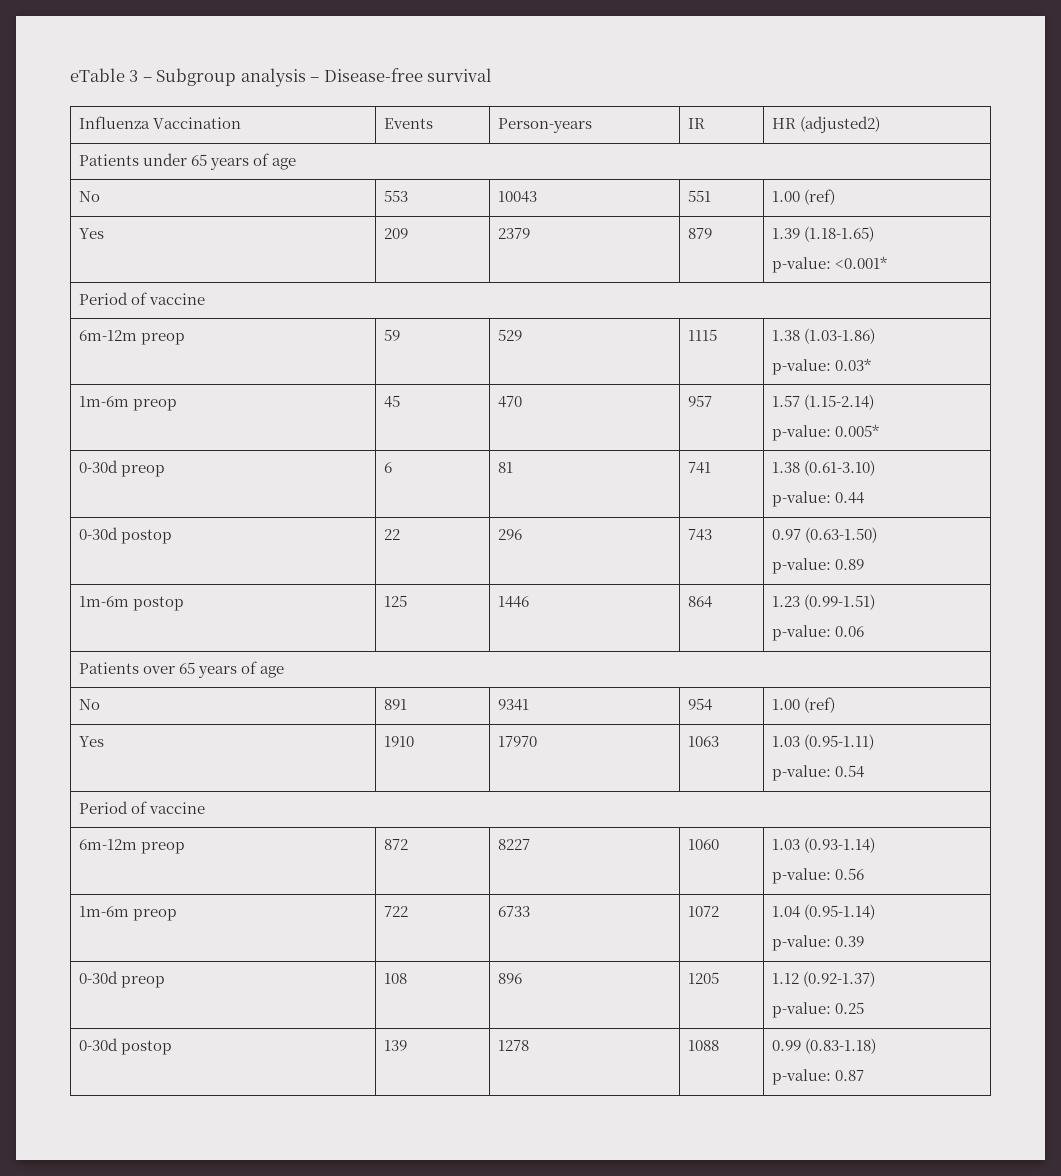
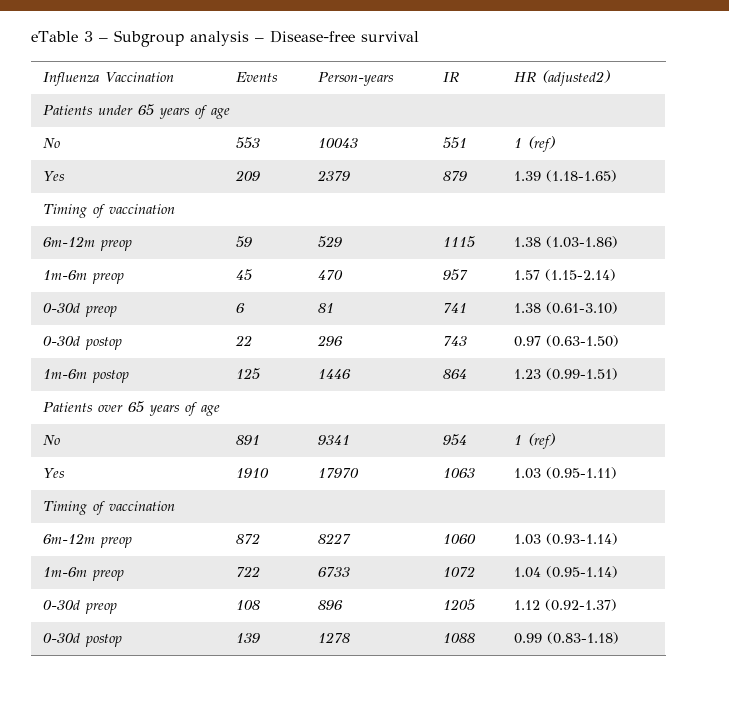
- No | 553 | 10043 | 551 | 1.00 (ref)
+ No | 553 | 10043 | 551 | 1 (ref)
  Yes | 209 | 2379 | 879 | 1.39 (1.18-1.65)
- p-value: <0.001*
- Period of vaccine
+ Timing of vaccination
  6m-12m preop | 59 | 529 | 1115 | 1.38 (1.03-1.86)
- p-value: 0.03*
  1m-6m preop | 45 | 470 | 957 | 1.57 (1.15-2.14)
- p-value: 0.005*
  0-30d preop | 6 | 81 | 741 | 1.38 (0.61-3.10)
- p-value: 0.44
  0-30d postop | 22 | 296 | 743 | 0.97 (0.63-1.50)
- p-value: 0.89
  1m-6m postop | 125 | 1446 | 864 | 1.23 (0.99-1.51)
- p-value: 0.06
- No | 891 | 9341 | 954 | 1.00 (ref)
+ No | 891 | 9341 | 954 | 1 (ref)
  Yes | 1910 | 17970 | 1063 | 1.03 (0.95-1.11)
- p-value: 0.54
- Period of vaccine
+ Timing of vaccination
  6m-12m preop | 872 | 8227 | 1060 | 1.03 (0.93-1.14)
- p-value: 0.56
  1m-6m preop | 722 | 6733 | 1072 | 1.04 (0.95-1.14)
- p-value: 0.39
  0-30d preop | 108 | 896 | 1205 | 1.12 (0.92-1.37)
- p-value: 0.25
  0-30d postop | 139 | 1278 | 1088 | 0.99 (0.83-1.18)
- p-value: 0.87

